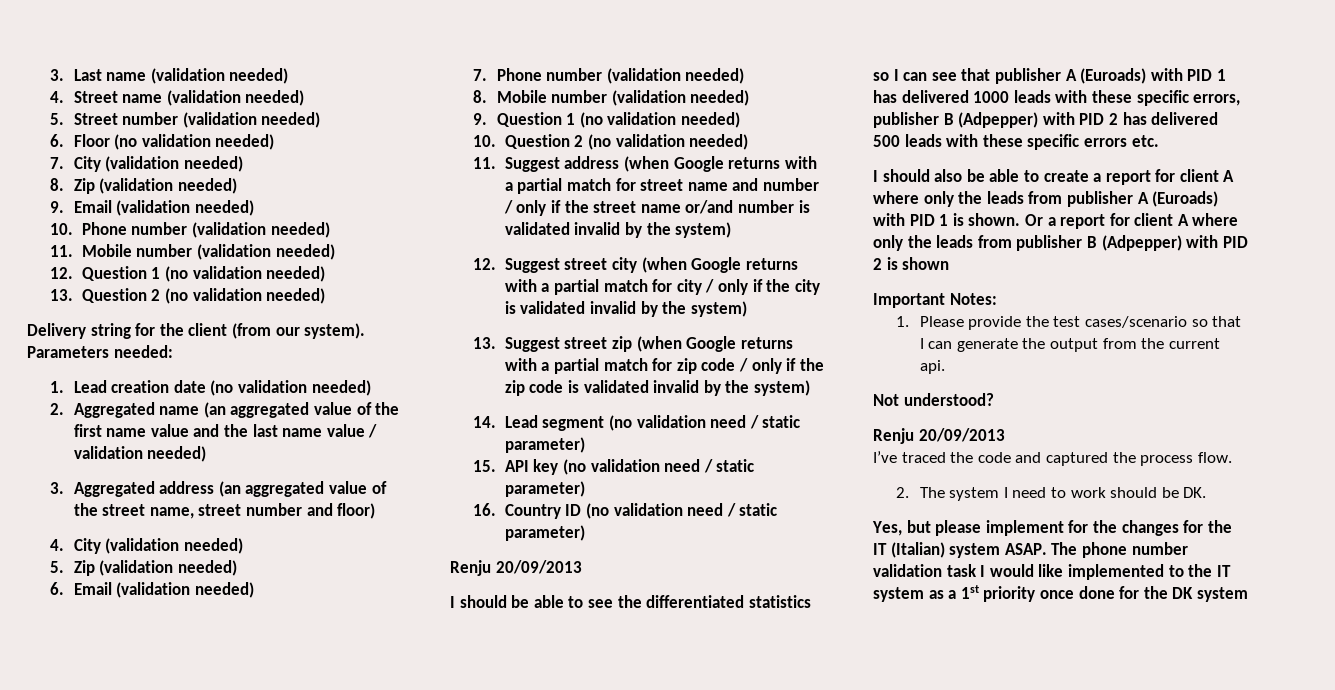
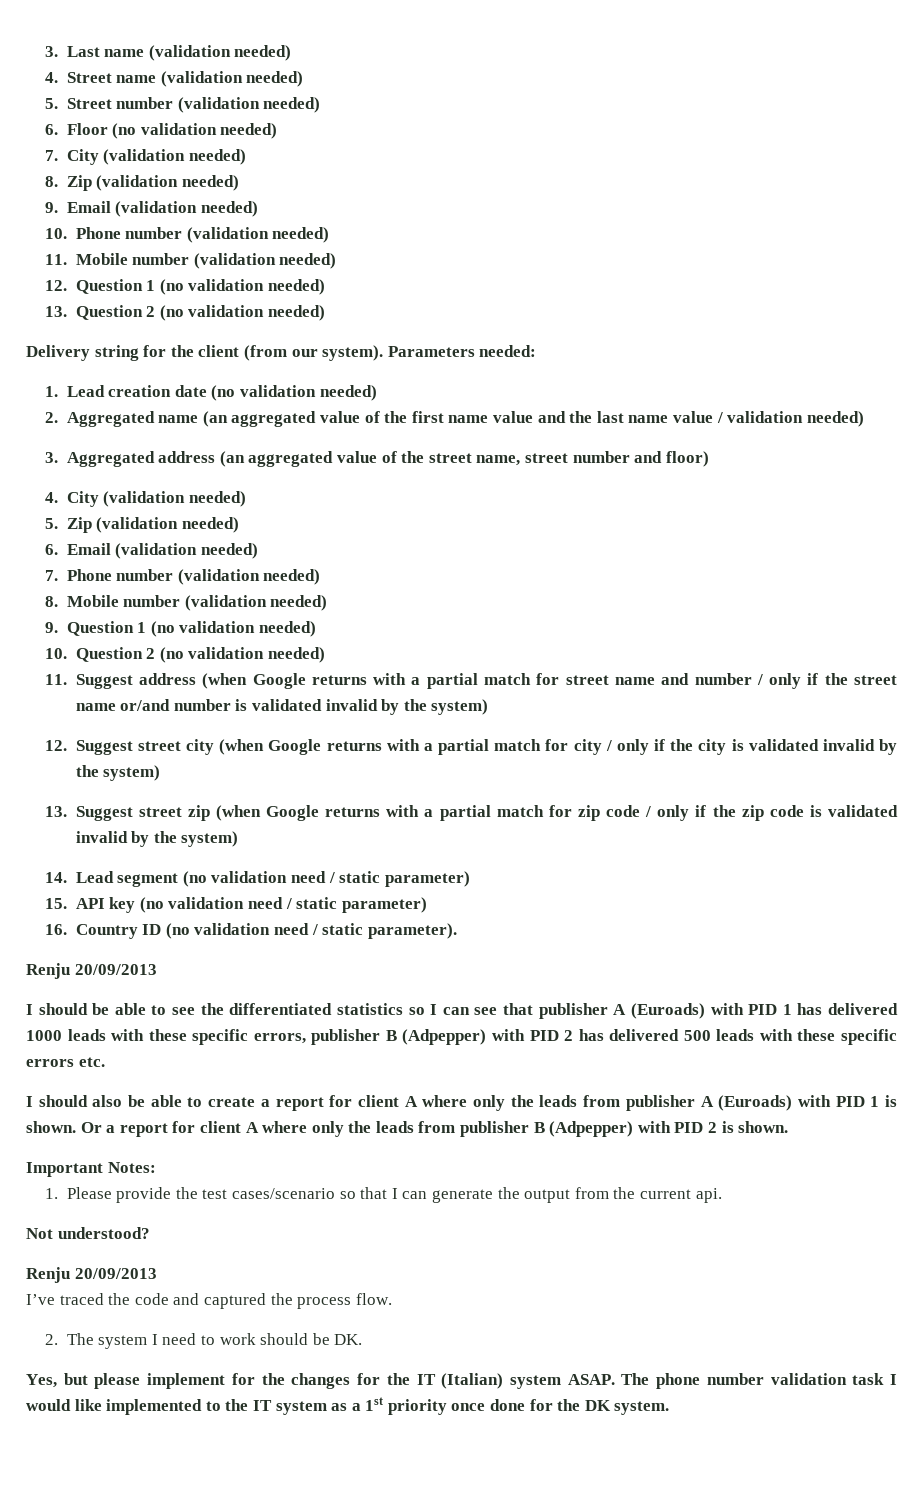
- 16. Country ID (no validation need / static parameter)
+ 16. Country ID (no validation need / static parameter).
- Or a report for client A where only the leads from publisher B (Adpepper) with PID 2 is shown
+ Or a report for client A where only the leads from publisher B (Adpepper) with PID 2 is shown.
- The phone number validation task I would like implemented to the IT system as a 1st priority once done for the DK system
+ The phone number validation task I would like implemented to the IT system as a 1st priority once done for the DK system.

